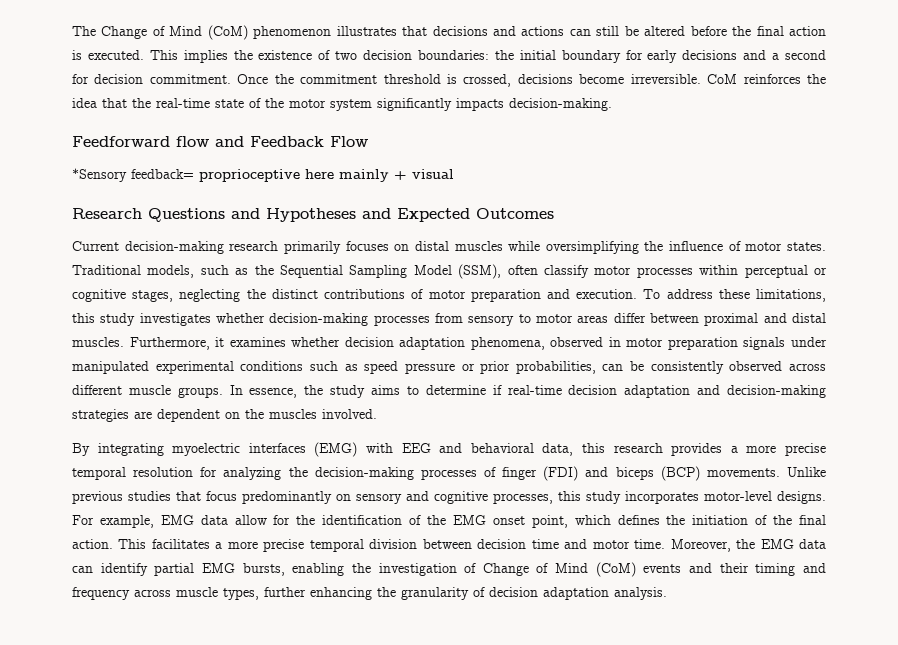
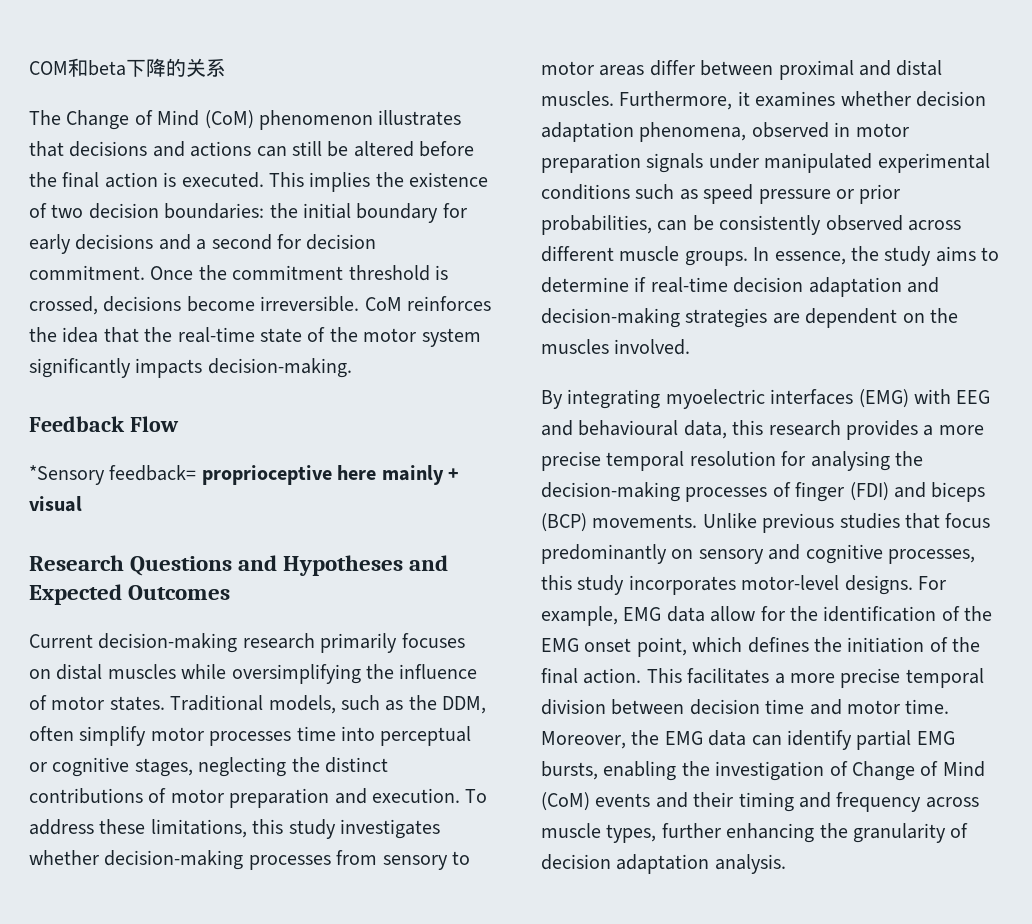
+ COM和beta下降的关系
- Feedforward flow and Feedback Flow
+ Feedback Flow
- Traditional models, such as the Sequential Sampling Model (SSM), often classify motor processes within perceptual or cognitive stages, neglecting the distinct contributions of motor preparation and execution.
+ Traditional models, such as the DDM, often simplify motor processes time into perceptual or cognitive stages, neglecting the distinct contributions of motor preparation and execution.
- By integrating myoelectric interfaces (EMG) with EEG and behavioral data, this research provides a more precise temporal resolution for analyzing the decision-making processes of finger (FDI) and biceps (BCP) movements.
+ By integrating myoelectric interfaces (EMG) with EEG and behavioural data, this research provides a more precise temporal resolution for analysing the decision-making processes of finger (FDI) and biceps (BCP) movements.

